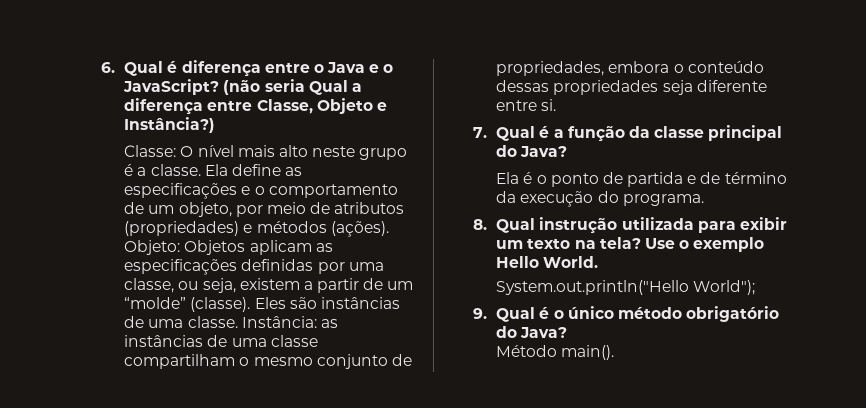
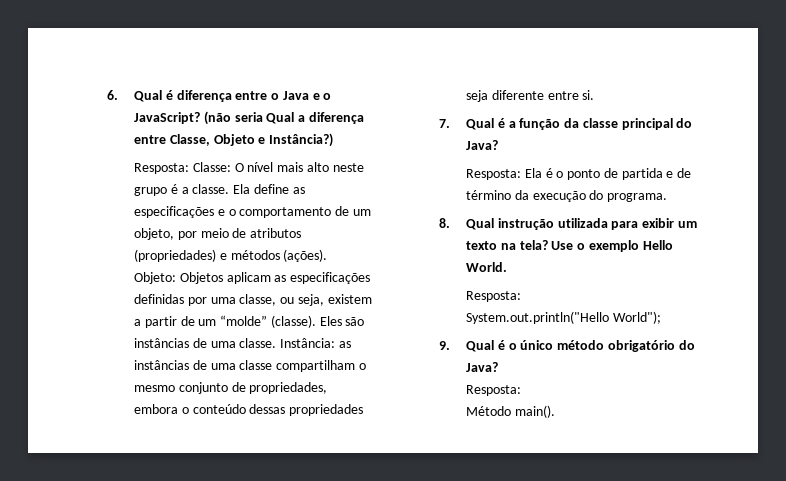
- Classe: O nível mais alto neste grupo é a classe.
+ Resposta: Classe: O nível mais alto neste grupo é a classe.
- Ela é o ponto de partida e de término da execução do programa.
+ Resposta: Ela é o ponto de partida e de término da execução do programa.
  Use o exemplo Hello World.
+ Resposta:
  9. Qual é o único método obrigatório do Java?
+ Resposta:

